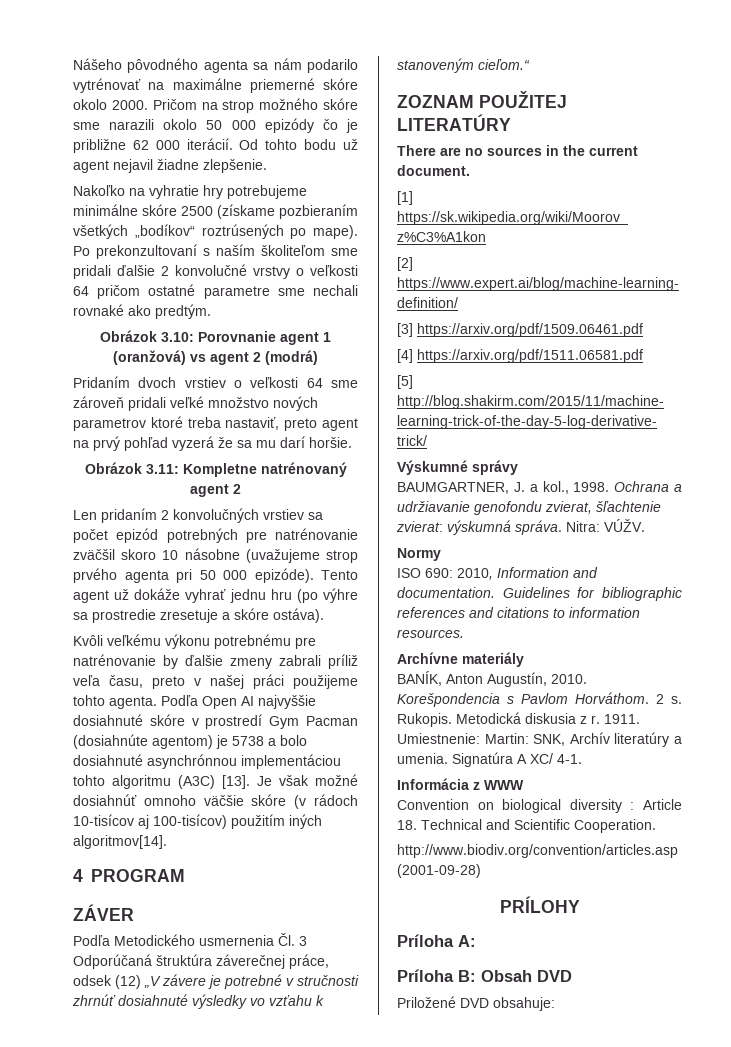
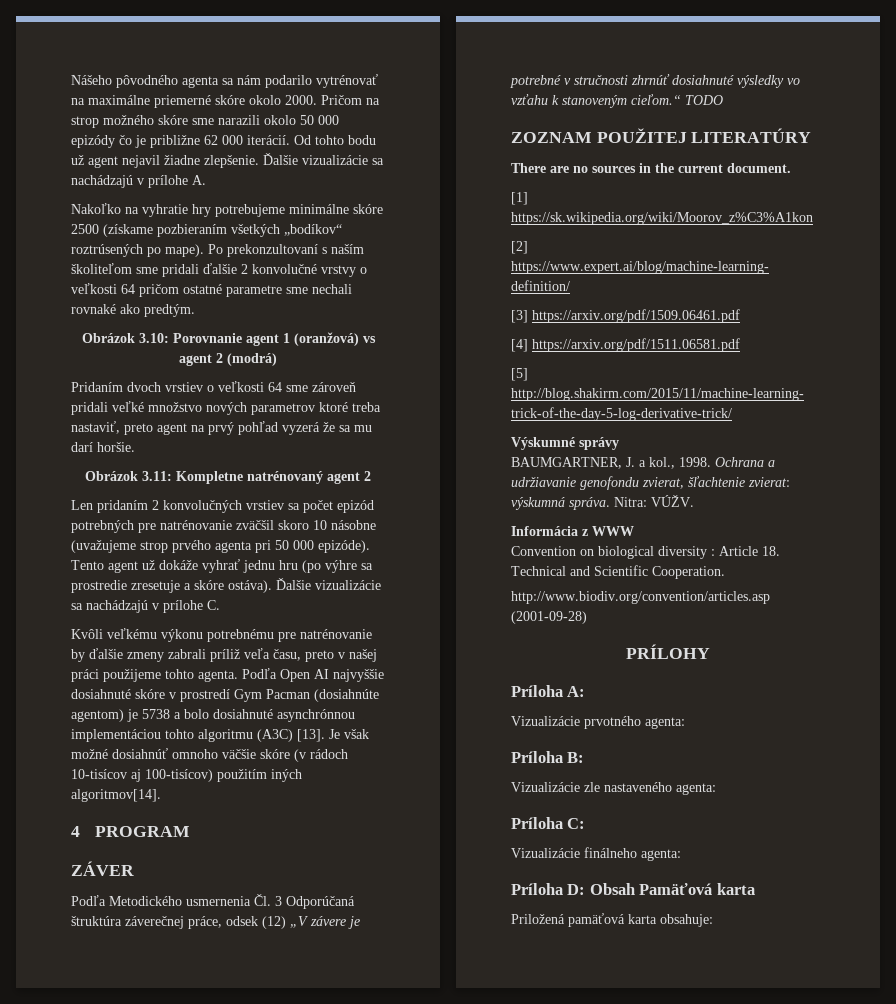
+ Ďalšie vizualizácie sa nachádzajú v prílohe A.
+ Ďalšie vizualizácie sa nachádzajú v prílohe C.
- Podľa Metodického usmernenia Čl. 3 Odporúčaná štruktúra záverečnej práce, odsek (12) „V závere je potrebné v stručnosti zhrnúť dosiahnuté výsledky vo vzťahu k stanoveným cieľom.“
+ Podľa Metodického usmernenia Čl. 3 Odporúčaná štruktúra záverečnej práce, odsek (12) „V závere je potrebné v stručnosti zhrnúť dosiahnuté výsledky vo vzťahu k stanoveným cieľom.“ TODO
- Normy
- ISO 690: 2010, Information and documentation. Guidelines for bibliographic references and citations to information resources.
- Archívne materiály
- BANÍK, Anton Augustín, 2010. Korešpondencia s Pavlom Horváthom. 2 s. Rukopis. Metodická diskusia z r. 1911. Umiestnenie: Martin: SNK, Archív literatúry a umenia. Signatúra A XC/ 4-1.
+ Vizualizácie prvotného agenta:
- Príloha B: Obsah DVD
- Priložené DVD obsahuje:
+ Príloha B:
+ Vizualizácie zle nastaveného agenta:
+ Príloha C:
+ Vizualizácie finálneho agenta:
+ Príloha D: Obsah Pamäťová karta
+ Priložená pamäťová karta obsahuje:

